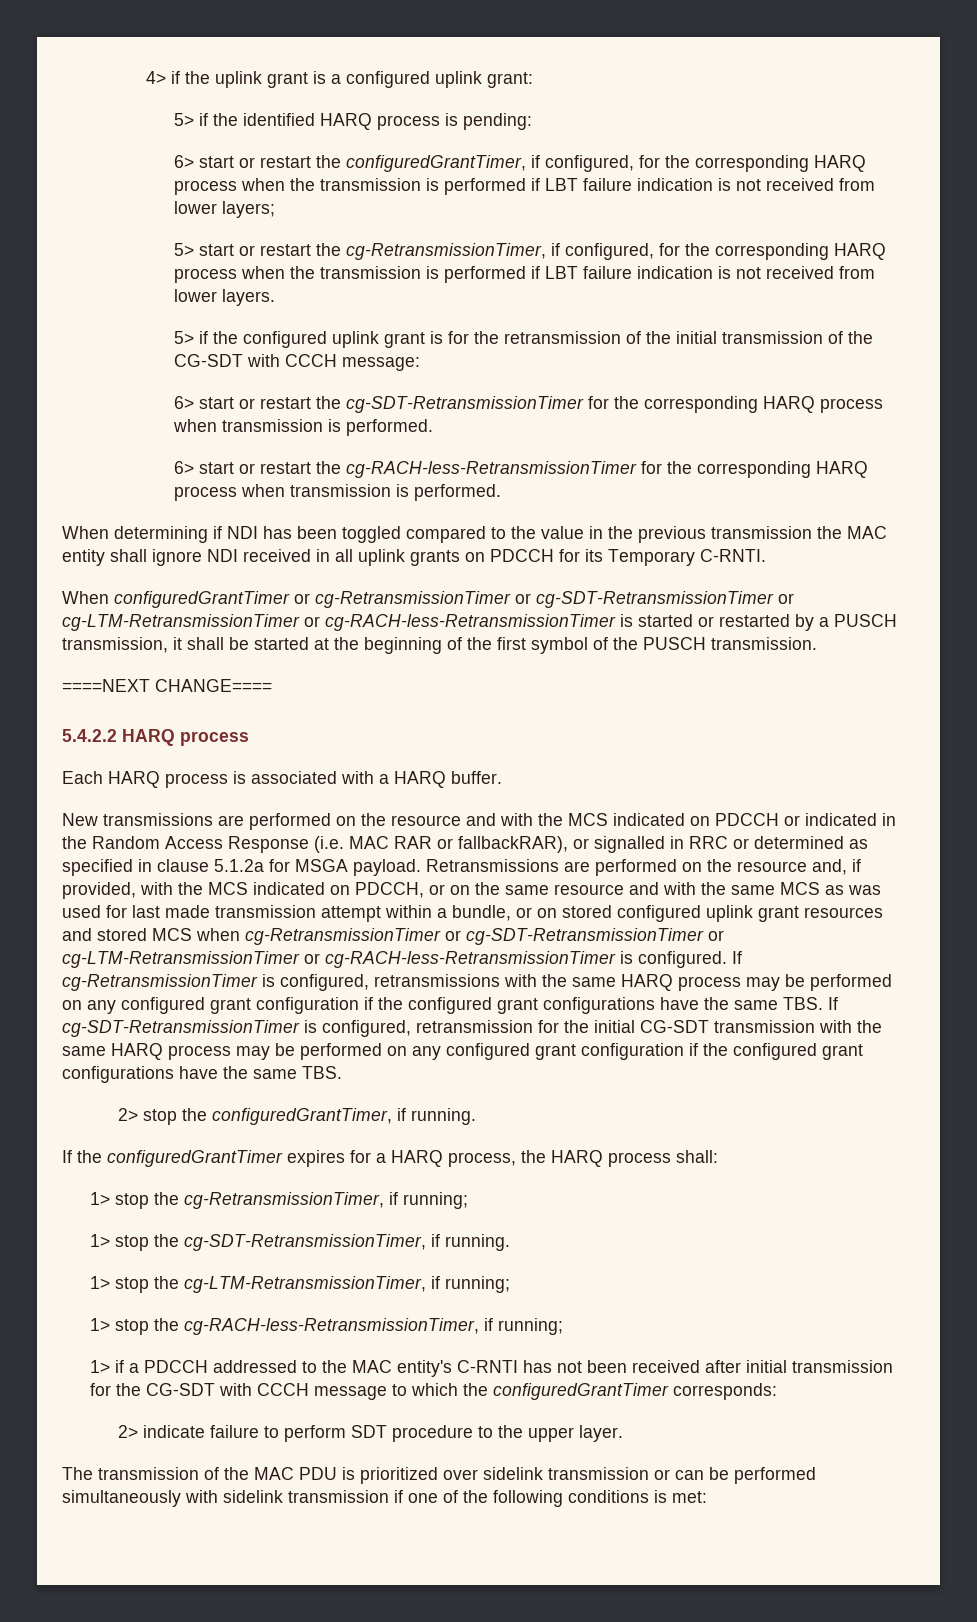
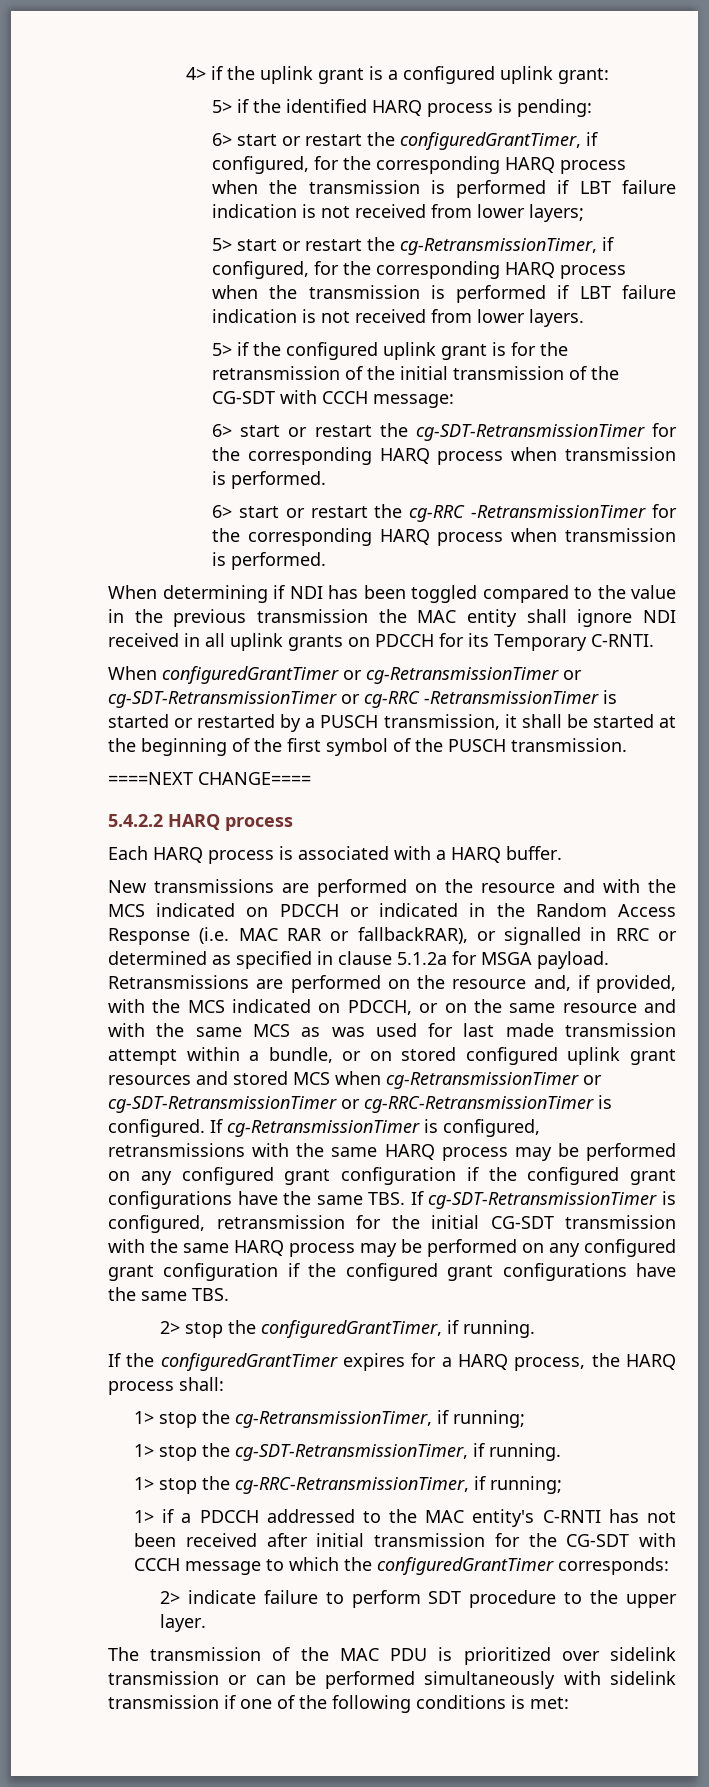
- 6> start or restart the cg-RACH-less-RetransmissionTimer for the corresponding HARQ process when transmission is performed.
+ 6> start or restart the cg-RRC -RetransmissionTimer for the corresponding HARQ process when transmission is performed.
- When configuredGrantTimer or cg-RetransmissionTimer or cg-SDT-RetransmissionTimer or cg-LTM-RetransmissionTimer or cg-RACH-less-RetransmissionTimer is started or restarted by a PUSCH transmission, it shall be started at the beginning of the first symbol of the PUSCH transmission.
+ When configuredGrantTimer or cg-RetransmissionTimer or cg-SDT-RetransmissionTimer or cg-RRC -RetransmissionTimer is started or restarted by a PUSCH transmission, it shall be started at the beginning of the first symbol of the PUSCH transmission.
- Retransmissions are performed on the resource and, if provided, with the MCS indicated on PDCCH, or on the same resource and with the same MCS as was used for last made transmission attempt within a bundle, or on stored configured uplink grant resources and stored MCS when cg-RetransmissionTimer or cg-SDT-RetransmissionTimer or cg-LTM-RetransmissionTimer or cg-RACH-less-RetransmissionTimer is configured.
+ Retransmissions are performed on the resource and, if provided, with the MCS indicated on PDCCH, or on the same resource and with the same MCS as was used for last made transmission attempt within a bundle, or on stored configured uplink grant resources and stored MCS when cg-RetransmissionTimer or cg-SDT-RetransmissionTimer or cg-RRC-RetransmissionTimer is configured.
- 1> stop the cg-LTM-RetransmissionTimer, if running;
- 1> stop the cg-RACH-less-RetransmissionTimer, if running;
+ 1> stop the cg-RRC-RetransmissionTimer, if running;

